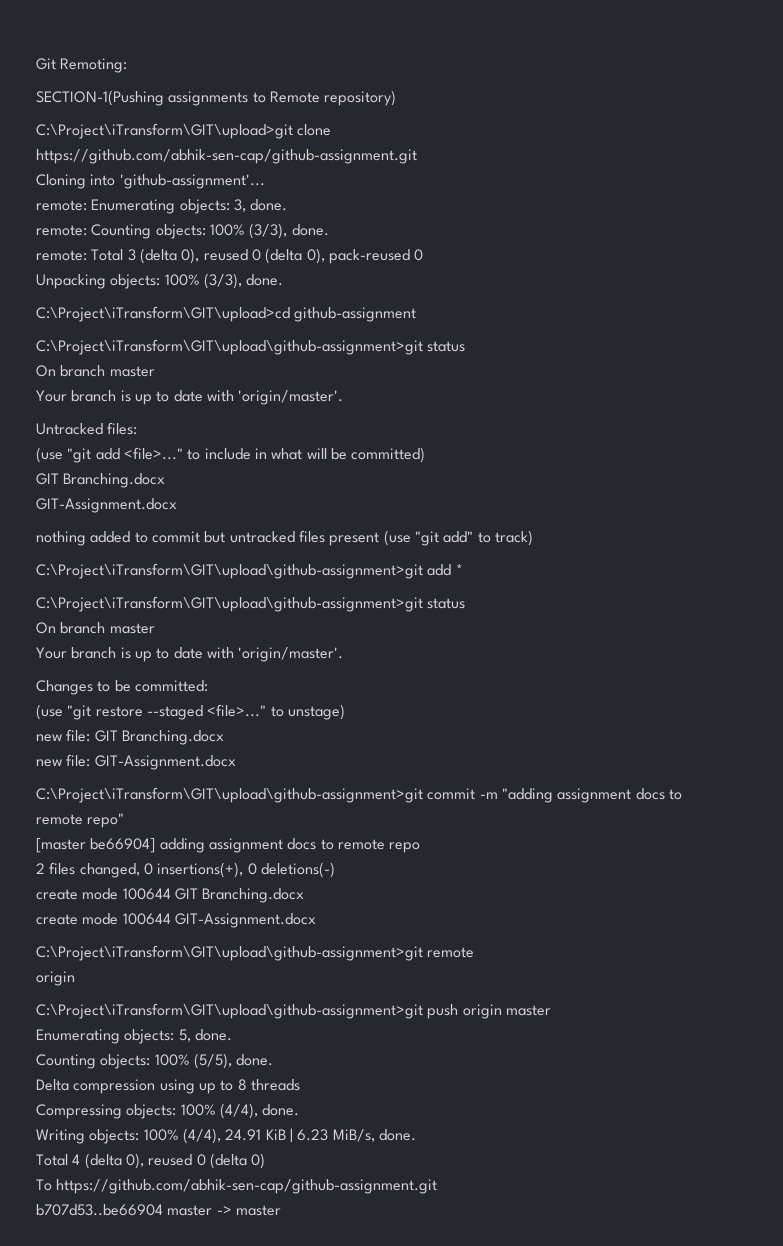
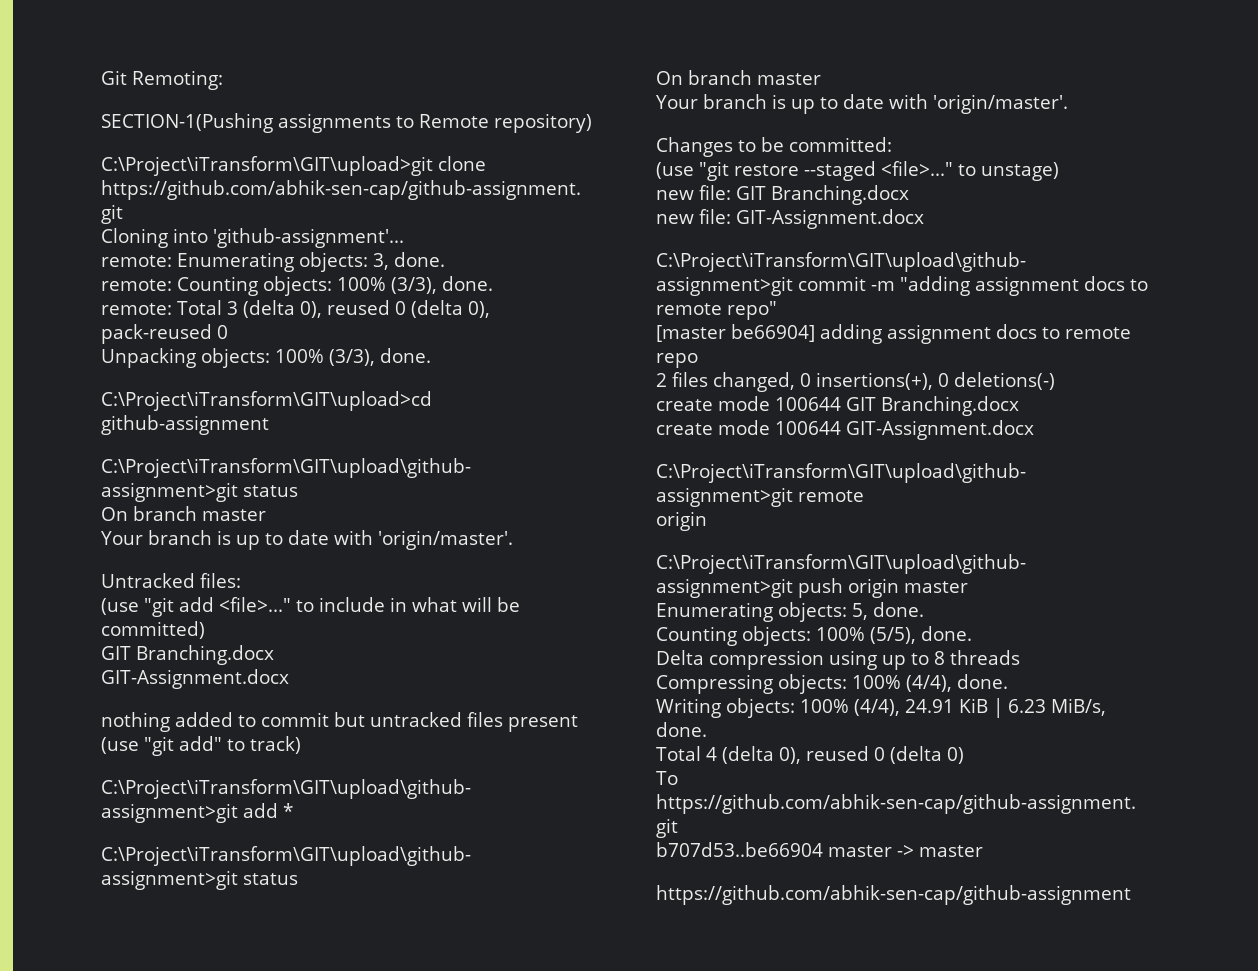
+ https://github.com/abhik-sen-cap/github-assignment

